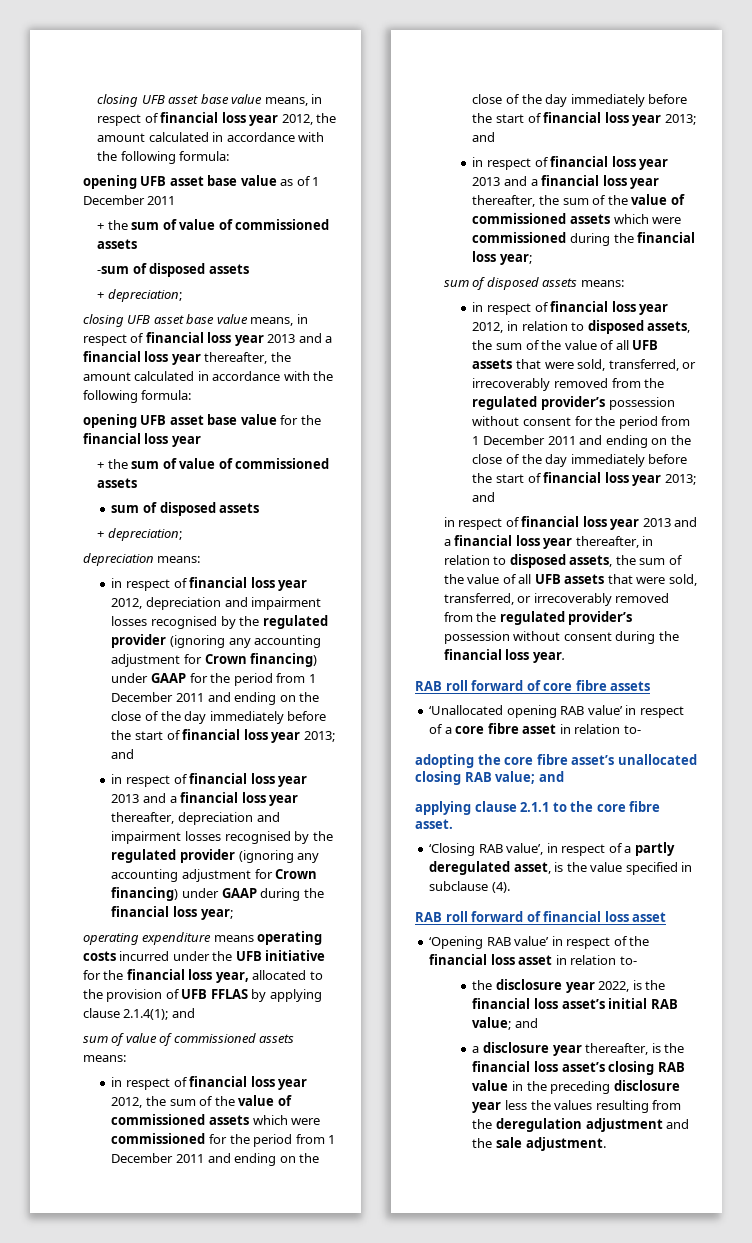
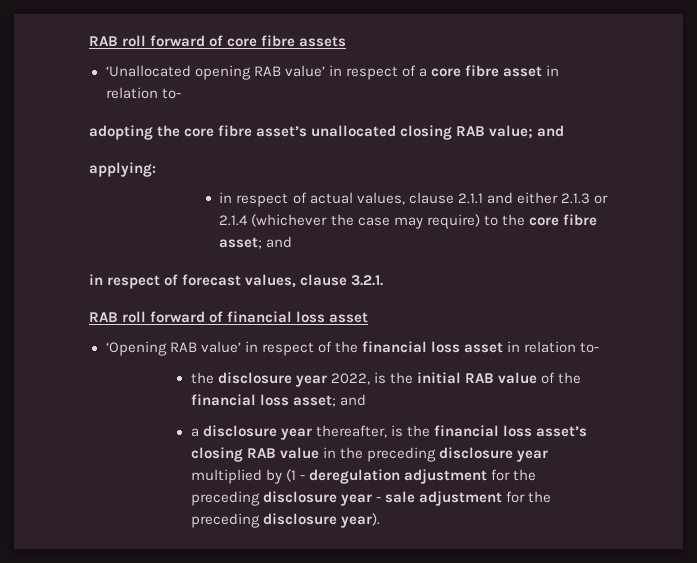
- closing UFB asset base value means, in respect of financial loss year 2012, the amount calculated in accordance with the following formula:
- opening UFB asset base value as of 1 December 2011
- + the sum of value of commissioned assets
- -sum of disposed assets
- + depreciation;
- closing UFB asset base value means, in respect of financial loss year 2013 and a financial loss year thereafter, the amount calculated in accordance with the following formula:
- opening UFB asset base value for the financial loss year
- + the sum of value of commissioned assets
- sum of disposed assets
- + depreciation;
- depreciation means:
- in respect of financial loss year 2012, depreciation and impairment losses recognised by the regulated provider (ignoring any accounting adjustment for Crown financing) under GAAP for the period from 1 December 2011 and ending on the close of the day immediately before the start of financial loss year 2013; and
- in respect of financial loss year 2013 and a financial loss year thereafter, depreciation and impairment losses recognised by the regulated provider (ignoring any accounting adjustment for Crown financing) under GAAP during the financial loss year;
- operating expenditure means operating costs incurred under the UFB initiative for the financial loss year, allocated to the provision of UFB FFLAS by applying clause 2.1.4(1); and
- sum of value of commissioned assets means:
- in respect of financial loss year 2012, the sum of the value of commissioned assets which were commissioned for the period from 1 December 2011 and ending on the close of the day immediately before the start of financial loss year 2013; and
- in respect of financial loss year 2013 and a financial loss year thereafter, the sum of the value of commissioned assets which were commissioned during the financial loss year;
- sum of disposed assets means:
- in respect of financial loss year 2012, in relation to disposed assets, the sum of the value of all UFB assets that were sold, transferred, or irrecoverably removed from the regulated provider’s possession without consent for the period from 1 December 2011 and ending on the close of the day immediately before the start of financial loss year 2013; and
- in respect of financial loss year 2013 and a financial loss year thereafter, in relation to disposed assets, the sum of the value of all UFB assets that were sold, transferred, or irrecoverably removed from the regulated provider’s possession without consent during the financial loss year.
- applying clause 2.1.1 to the core fibre asset.
- ‘Closing RAB value’, in respect of a partly deregulated asset, is the value specified in subclause (4).
+ applying:
+ in respect of actual values, clause 2.1.1 and either 2.1.3 or 2.1.4 (whichever the case may require) to the core fibre asset; and
+ in respect of forecast values, clause 3.2.1.
- the disclosure year 2022, is the financial loss asset’s initial RAB value; and
+ the disclosure year 2022, is the initial RAB value of the financial loss asset; and
- a disclosure year thereafter, is the financial loss asset’s closing RAB value in the preceding disclosure year less the values resulting from the deregulation adjustment and the sale adjustment.
+ a disclosure year thereafter, is the financial loss asset’s closing RAB value in the preceding disclosure year multiplied by (1 - deregulation adjustment for the preceding disclosure year - sale adjustment for the preceding disclosure year).

